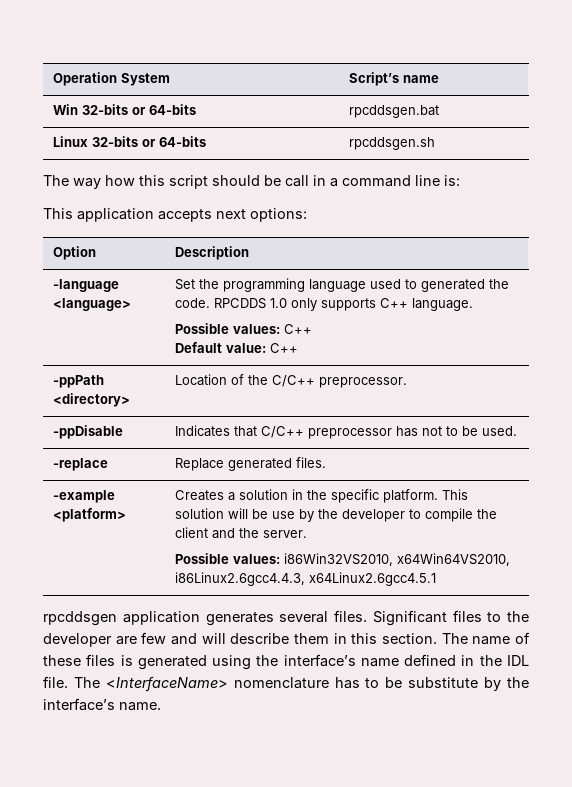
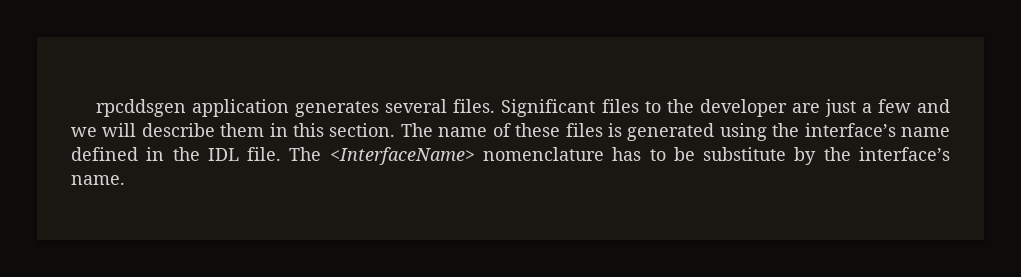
- Operation System | Script’s name
- Win 32-bits or 64-bits | rpcddsgen.bat
- Linux 32-bits or 64-bits | rpcddsgen.sh
- The way how this script should be call in a command line is:
- This application accepts next options:
- Option | Description
- -language <language> | Set the programming language used to generated the code. RPCDDS 1.0 only supports C++ language.
- Possible values: C++
- Default value: C++
- -ppPath <directory> | Location of the C/C++ preprocessor.
- -ppDisable | Indicates that C/C++ preprocessor has not to be used.
- -replace | Replace generated files.
- -example <platform> | Creates a solution in the specific platform. This solution will be use by the developer to compile the client and the server.
- Possible values: i86Win32VS2010, x64Win64VS2010, i86Linux2.6gcc4.4.3, x64Linux2.6gcc4.5.1
- Significant files to the developer are few and will describe them in this section.
+ Significant files to the developer are just a few and we will describe them in this section.

